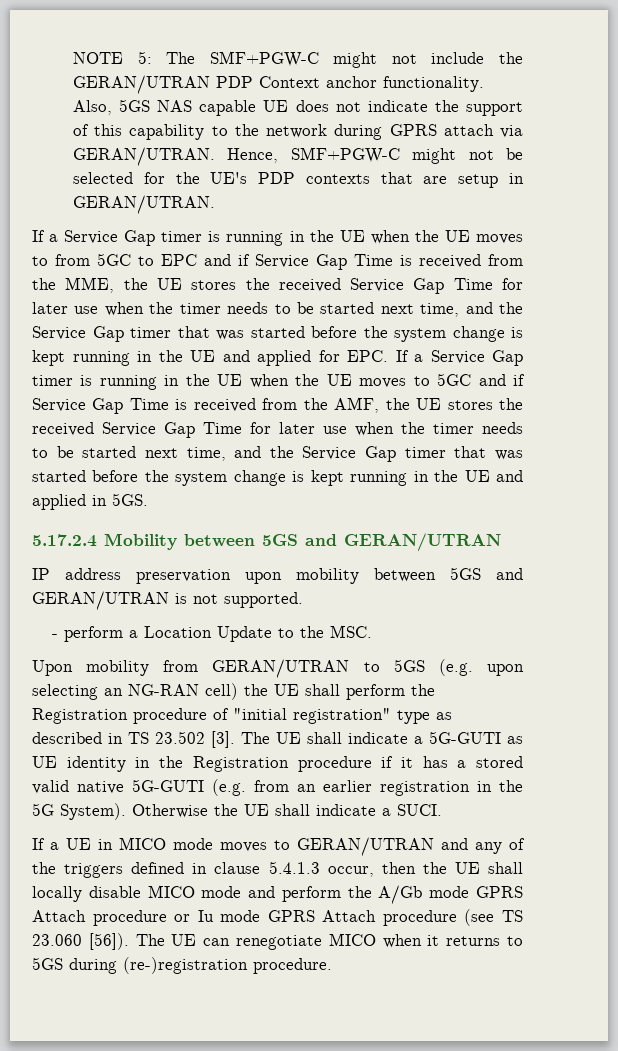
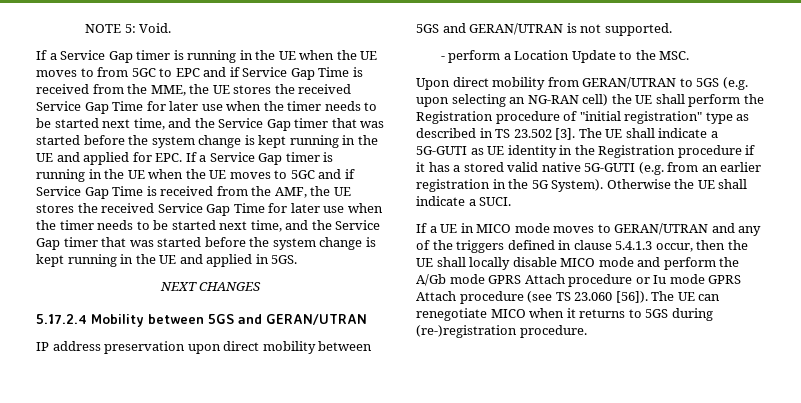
- NOTE 5: The SMF+PGW-C might not include the GERAN/UTRAN PDP Context anchor functionality. Also, 5GS NAS capable UE does not indicate the support of this capability to the network during GPRS attach via GERAN/UTRAN. Hence, SMF+PGW-C might not be selected for the UE's PDP contexts that are setup in GERAN/UTRAN.
+ NOTE 5: Void.
+ NEXT CHANGES
- IP address preservation upon mobility between 5GS and GERAN/UTRAN is not supported.
+ IP address preservation upon direct mobility between 5GS and GERAN/UTRAN is not supported.
- Upon mobility from GERAN/UTRAN to 5GS (e.g. upon selecting an NG-RAN cell) the UE shall perform the Registration procedure of "initial registration" type as described in TS 23.502 [3].
+ Upon direct mobility from GERAN/UTRAN to 5GS (e.g. upon selecting an NG-RAN cell) the UE shall perform the Registration procedure of "initial registration" type as described in TS 23.502 [3].

